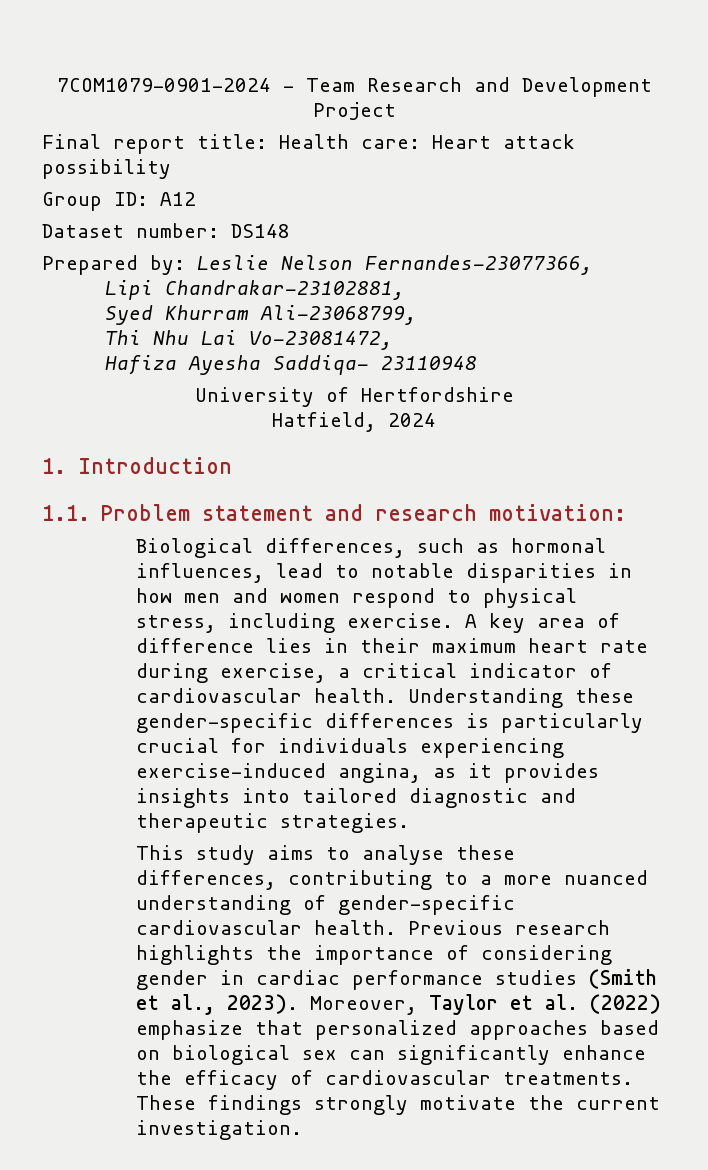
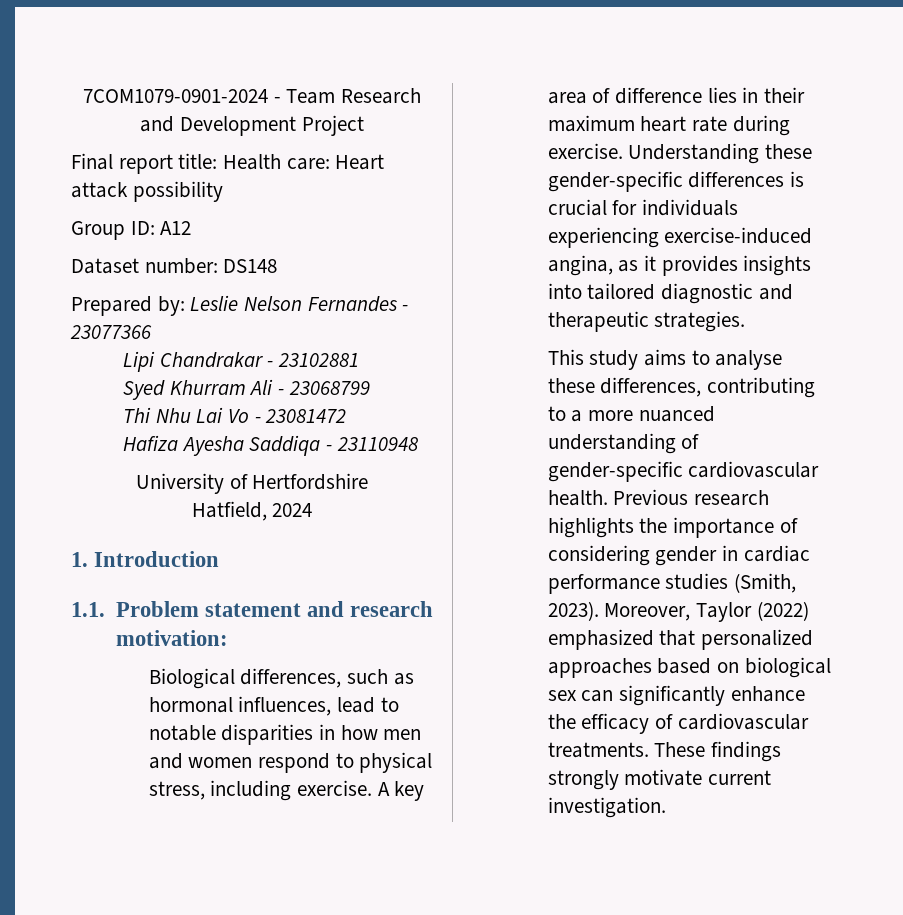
- Prepared by: Leslie Nelson Fernandes-23077366,
- Lipi Chandrakar-23102881,
+ Prepared by: Leslie Nelson Fernandes - 23077366
+ Lipi Chandrakar - 23102881
- Syed Khurram Ali-23068799,
+ Syed Khurram Ali - 23068799
- Thi Nhu Lai Vo-23081472,
+ Thi Nhu Lai Vo - 23081472
- Hafiza Ayesha Saddiqa- 23110948
+ Hafiza Ayesha Saddiqa - 23110948
- A key area of difference lies in their maximum heart rate during exercise, a critical indicator of cardiovascular health.
+ A key area of difference lies in their maximum heart rate during exercise.
- Understanding these gender-specific differences is particularly crucial for individuals experiencing exercise-induced angina, as it provides insights into tailored diagnostic and therapeutic strategies.
+ Understanding these gender-specific differences is crucial for individuals experiencing exercise-induced angina, as it provides insights into tailored diagnostic and therapeutic strategies.
- Previous research highlights the importance of considering gender in cardiac performance studies (Smith et al., 2023). Moreover, Taylor et al. (2022) emphasize that personalized approaches based on biological sex can significantly enhance the efficacy of cardiovascular treatments.
+ Previous research highlights the importance of considering gender in cardiac performance studies (Smith, 2023). Moreover, Taylor (2022) emphasized that personalized approaches based on biological sex can significantly enhance the efficacy of cardiovascular treatments.
- These findings strongly motivate the current investigation.
+ These findings strongly motivate current investigation.

